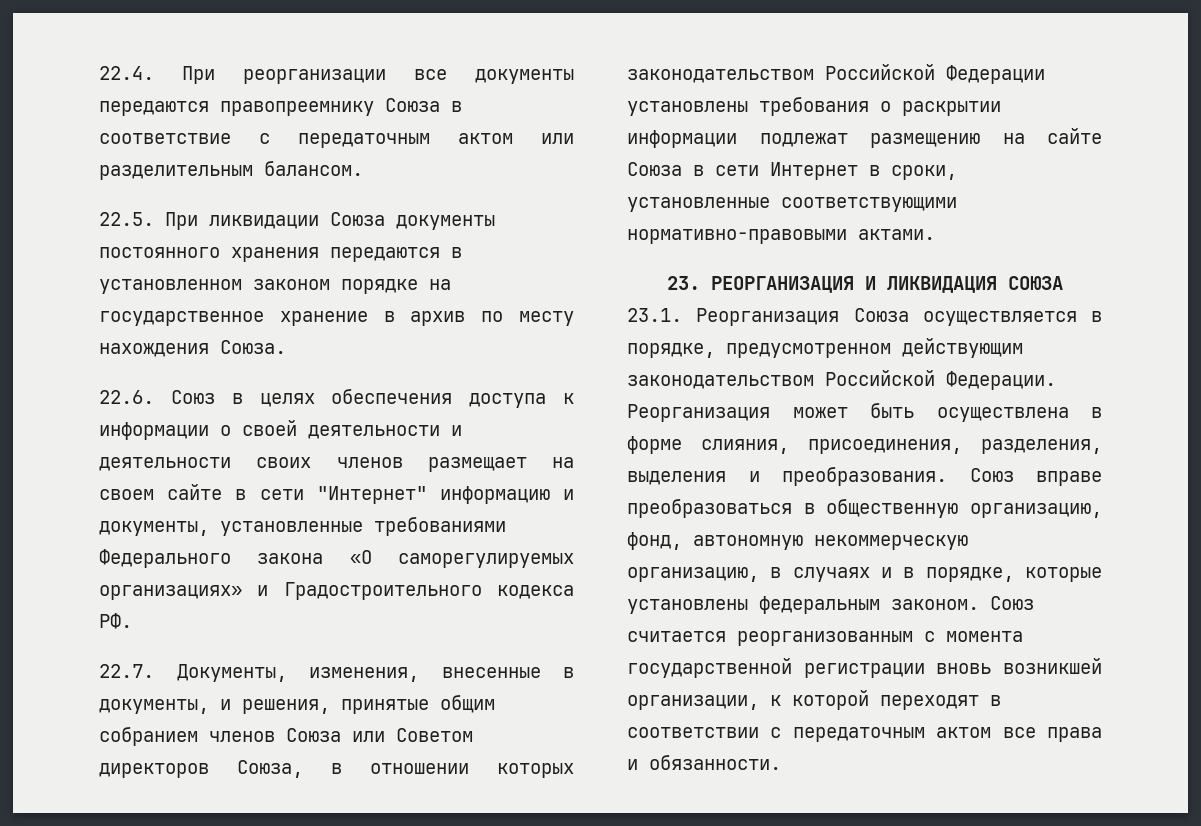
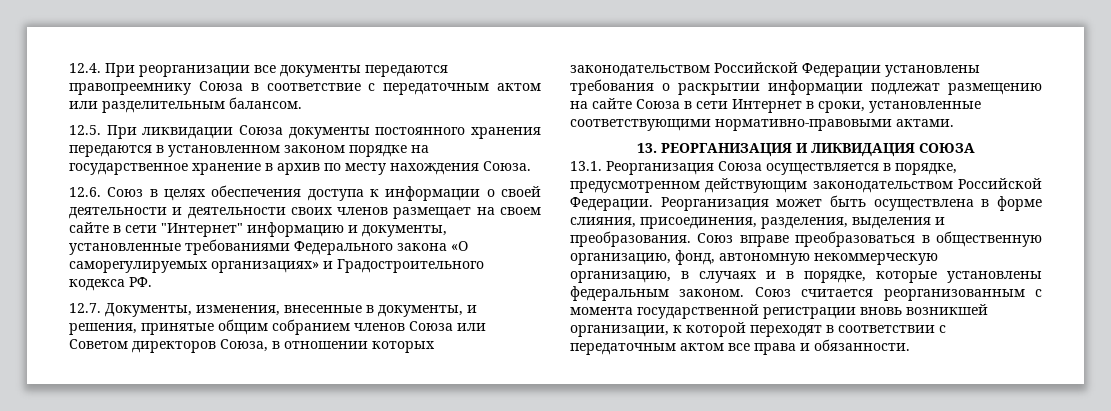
- 22.4. При реорганизации все документы передаются правопреемнику Союза в соответствие с передаточным актом или разделительным балансом.
+ 12.4. При реорганизации все документы передаются правопреемнику Союза в соответствие с передаточным актом или разделительным балансом.
- 22.5. При ликвидации Союза документы постоянного хранения передаются в установленном законом порядке на государственное хранение в архив по месту нахождения Союза.
+ 12.5. При ликвидации Союза документы постоянного хранения передаются в установленном законом порядке на государственное хранение в архив по месту нахождения Союза.
- 22.6. Союз в целях обеспечения доступа к информации о своей деятельности и деятельности своих членов размещает на своем сайте в сети "Интернет" информацию и документы, установленные требованиями Федерального закона «О саморегулируемых организациях» и Градостроительного кодекса РФ.
+ 12.6. Союз в целях обеспечения доступа к информации о своей деятельности и деятельности своих членов размещает на своем сайте в сети "Интернет" информацию и документы, установленные требованиями Федерального закона «О саморегулируемых организациях» и Градостроительного кодекса РФ.
- 22.7. Документы, изменения, внесенные в документы, и решения, принятые общим собранием членов Союза или Советом директоров Союза, в отношении которых законодательством Российской Федерации установлены требования о раскрытии информации подлежат размещению на сайте Союза в сети Интернет в сроки, установленные соответствующими нормативно-правовыми актами.
+ 12.7. Документы, изменения, внесенные в документы, и решения, принятые общим собранием членов Союза или Советом директоров Союза, в отношении которых законодательством Российской Федерации установлены требования о раскрытии информации подлежат размещению на сайте Союза в сети Интернет в сроки, установленные соответствующими нормативно-правовыми актами.
- 23. РЕОРГАНИЗАЦИЯ И ЛИКВИДАЦИЯ СОЮЗА
+ 13. РЕОРГАНИЗАЦИЯ И ЛИКВИДАЦИЯ СОЮЗА
- 23.1. Реорганизация Союза осуществляется в порядке, предусмотренном действующим законодательством Российской Федерации.
+ 13.1. Реорганизация Союза осуществляется в порядке, предусмотренном действующим законодательством Российской Федерации.

